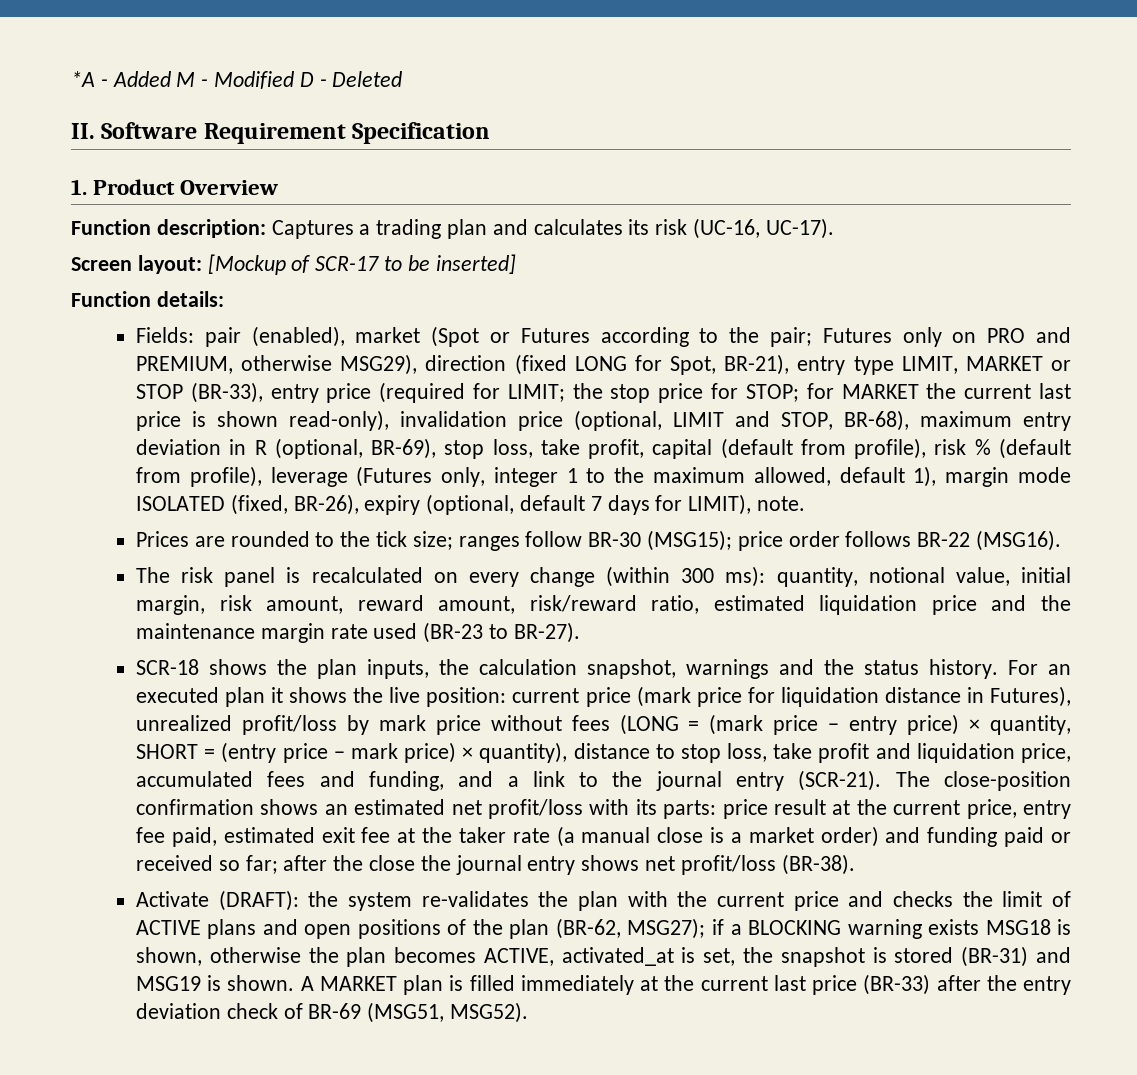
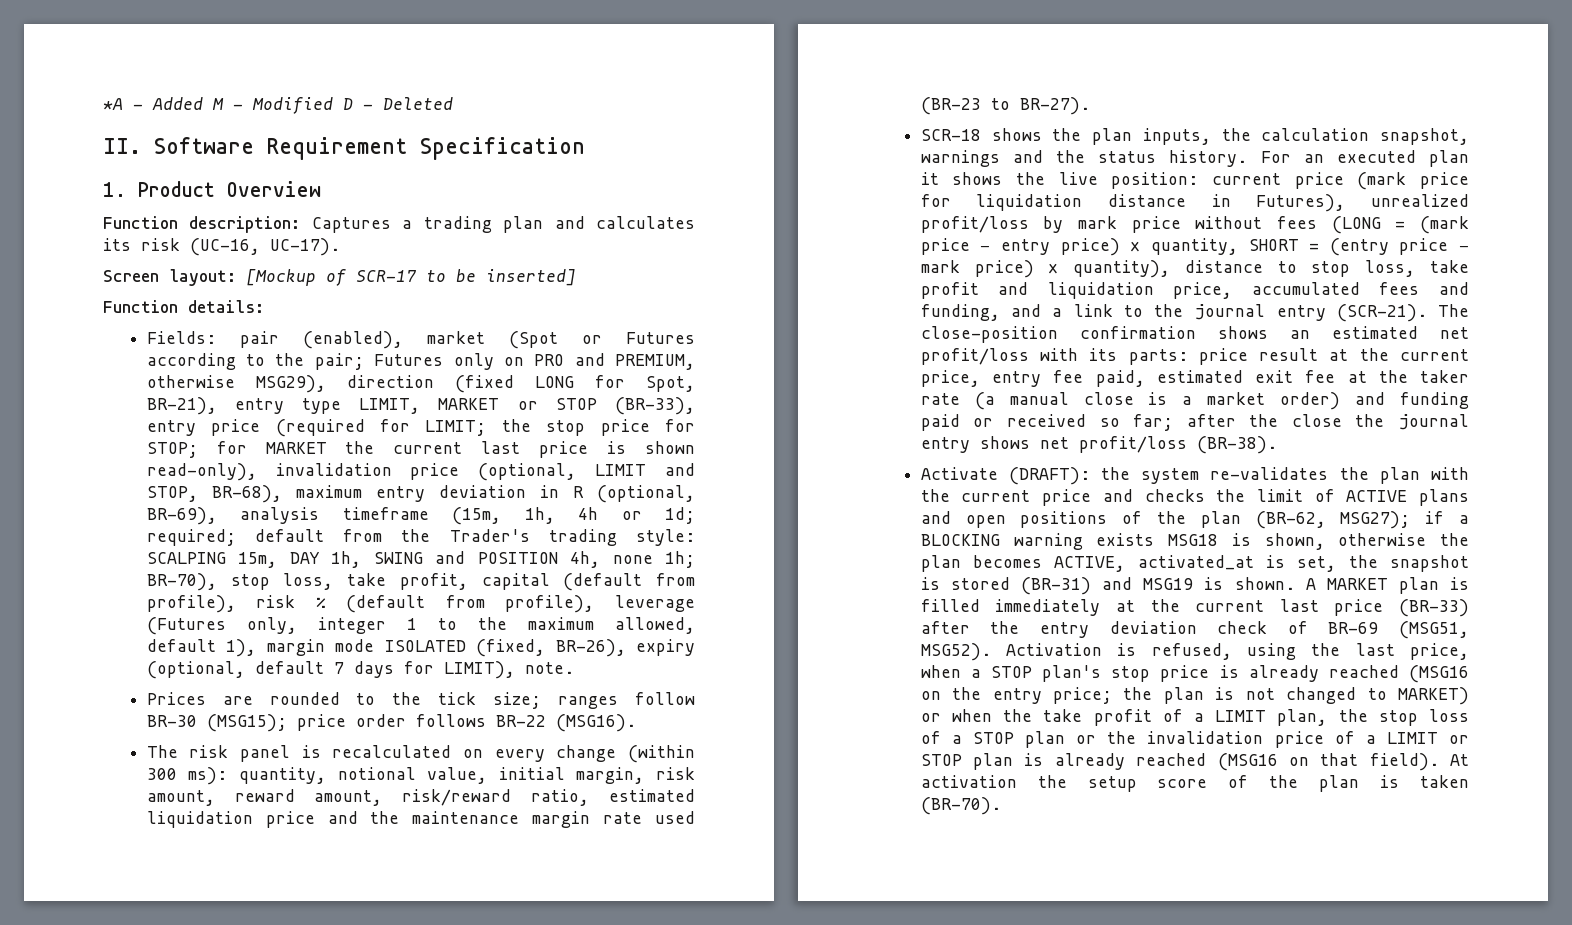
- for MARKET the current last price is shown read-only), invalidation price (optional, LIMIT and STOP, BR-68), maximum entry deviation in R (optional, BR-69), stop loss, take profit, capital (default from profile), risk % (default from profile), leverage (Futures only, integer 1 to the maximum allowed, default 1), margin mode ISOLATED (fixed, BR-26), expiry (optional, default 7 days for LIMIT), note.
+ for MARKET the current last price is shown read-only), invalidation price (optional, LIMIT and STOP, BR-68), maximum entry deviation in R (optional, BR-69), analysis timeframe (15m, 1h, 4h or 1d; required; default from the Trader's trading style: SCALPING 15m, DAY 1h, SWING and POSITION 4h, none 1h; BR-70), stop loss, take profit, capital (default from profile), risk % (default from profile), leverage (Futures only, integer 1 to the maximum allowed, default 1), margin mode ISOLATED (fixed, BR-26), expiry (optional, default 7 days for LIMIT), note.
+ Activation is refused, using the last price, when a STOP plan's stop price is already reached (MSG16 on the entry price; the plan is not changed to MARKET) or when the take profit of a LIMIT plan, the stop loss of a STOP plan or the invalidation price of a LIMIT or STOP plan is already reached (MSG16 on that field). At activation the setup score of the plan is taken (BR-70).

